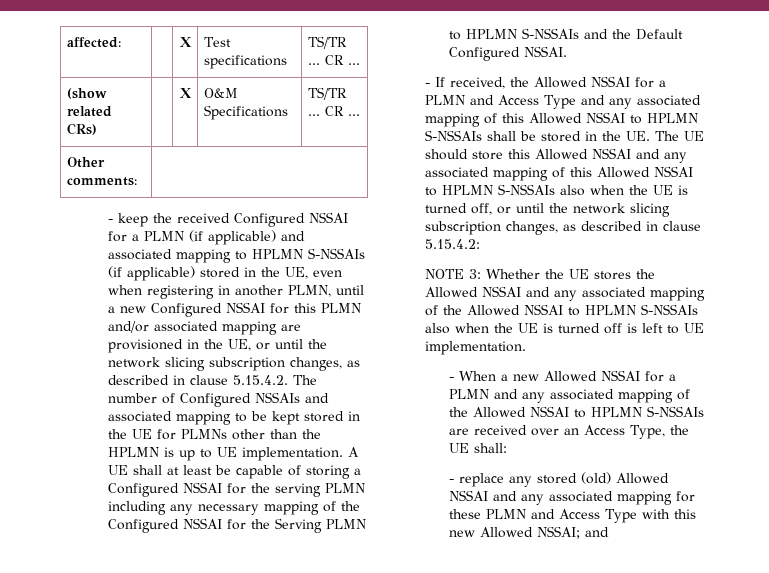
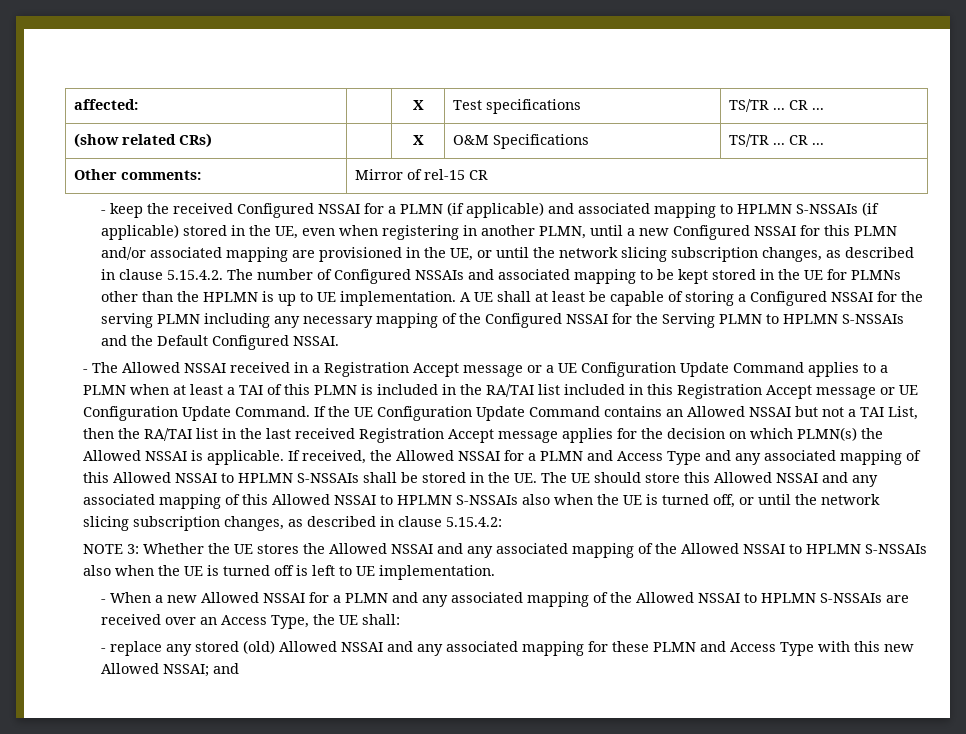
- Other comments: |
+ Other comments: | Mirror of rel-15 CR
- - If received, the Allowed NSSAI for a PLMN and Access Type and any associated mapping of this Allowed NSSAI to HPLMN S-NSSAIs shall be stored in the UE. The UE should store this Allowed NSSAI and any associated mapping of this Allowed NSSAI to HPLMN S-NSSAIs also when the UE is turned off, or until the network slicing subscription changes, as described in clause 5.15.4.2:
+ - The Allowed NSSAI received in a Registration Accept message or a UE Configuration Update Command applies to a PLMN when at least a TAI of this PLMN is included in the RA/TAI list included in this Registration Accept message or UE Configuration Update Command. If the UE Configuration Update Command contains an Allowed NSSAI but not a TAI List, then the RA/TAI list in the last received Registration Accept message applies for the decision on which PLMN(s) the Allowed NSSAI is applicable. If received, the Allowed NSSAI for a PLMN and Access Type and any associated mapping of this Allowed NSSAI to HPLMN S-NSSAIs shall be stored in the UE. The UE should store this Allowed NSSAI and any associated mapping of this Allowed NSSAI to HPLMN S-NSSAIs also when the UE is turned off, or until the network slicing subscription changes, as described in clause 5.15.4.2:

